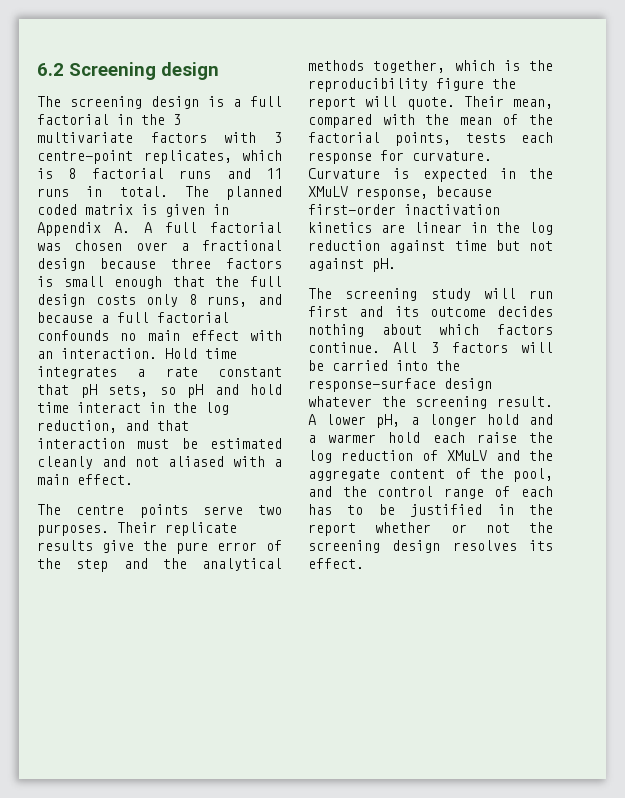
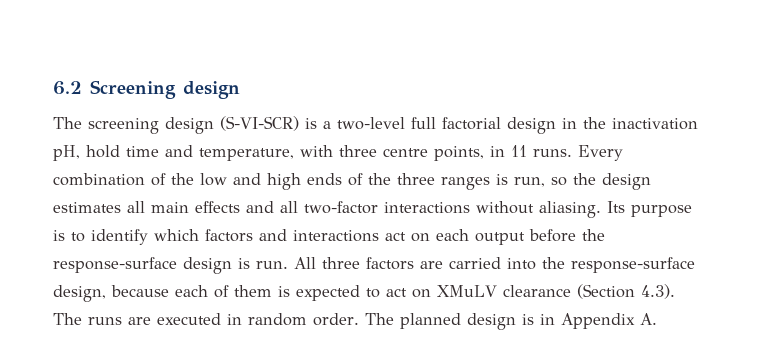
- The screening design is a full factorial in the 3 multivariate factors with 3 centre-point replicates, which is 8 factorial runs and 11 runs in total. The planned coded matrix is given in Appendix A. A full factorial was chosen over a fractional design because three factors is small enough that the full design costs only 8 runs, and because a full factorial confounds no main effect with an interaction. Hold time integrates a rate constant that pH sets, so pH and hold time interact in the log reduction, and that interaction must be estimated cleanly and not aliased with a main effect.
- The centre points serve two purposes. Their replicate results give the pure error of the step and the analytical methods together, which is the reproducibility figure the report will quote. Their mean, compared with the mean of the factorial points, tests each response for curvature. Curvature is expected in the XMuLV response, because first-order inactivation kinetics are linear in the log reduction against time but not against pH.
- The screening study will run first and its outcome decides nothing about which factors continue. All 3 factors will be carried into the response-surface design whatever the screening result. A lower pH, a longer hold and a warmer hold each raise the log reduction of XMuLV and the aggregate content of the pool, and the control range of each has to be justified in the report whether or not the screening design resolves its effect.
+ The screening design (S-VI-SCR) is a two-level full factorial design in the inactivation pH, hold time and temperature, with three centre points, in 11 runs. Every combination of the low and high ends of the three ranges is run, so the design estimates all main effects and all two-factor interactions without aliasing. Its purpose is to identify which factors and interactions act on each output before the response-surface design is run. All three factors are carried into the response-surface design, because each of them is expected to act on XMuLV clearance (Section 4.3). The runs are executed in random order. The planned design is in Appendix A.

